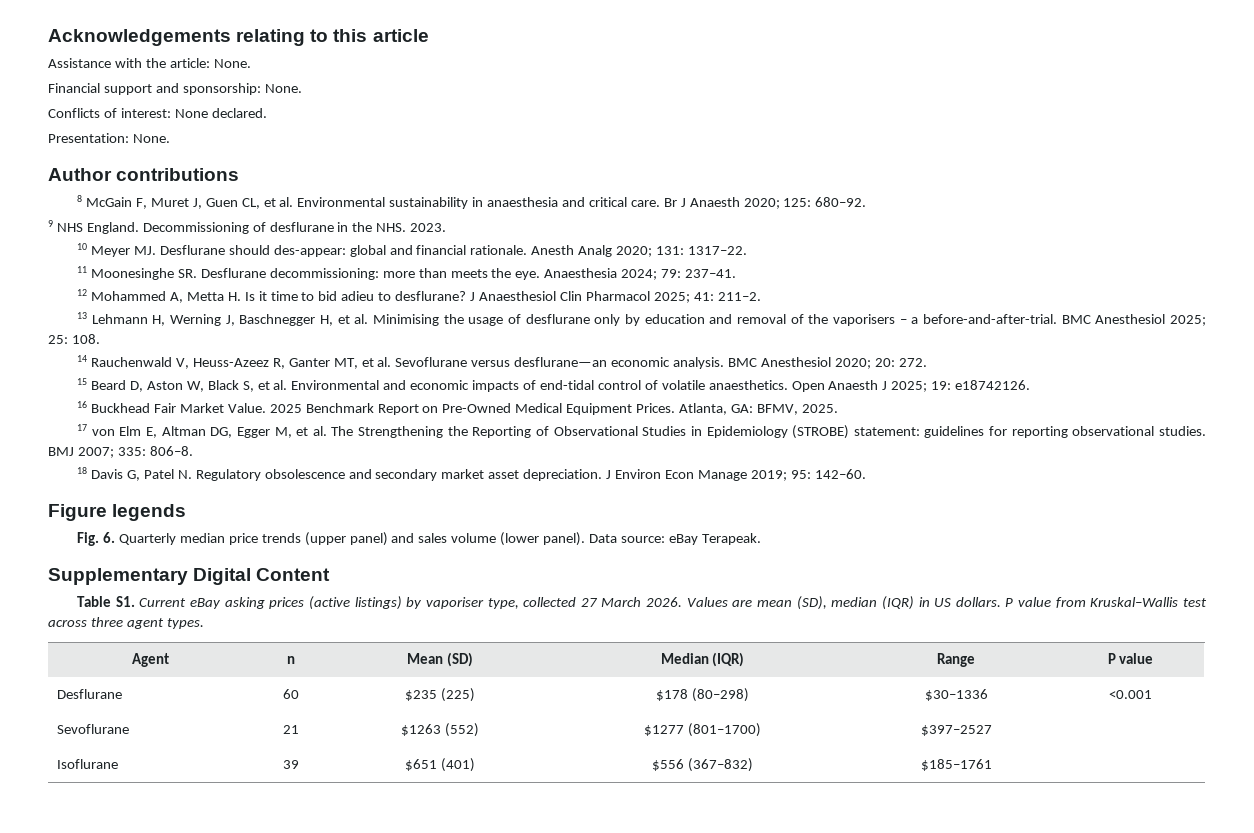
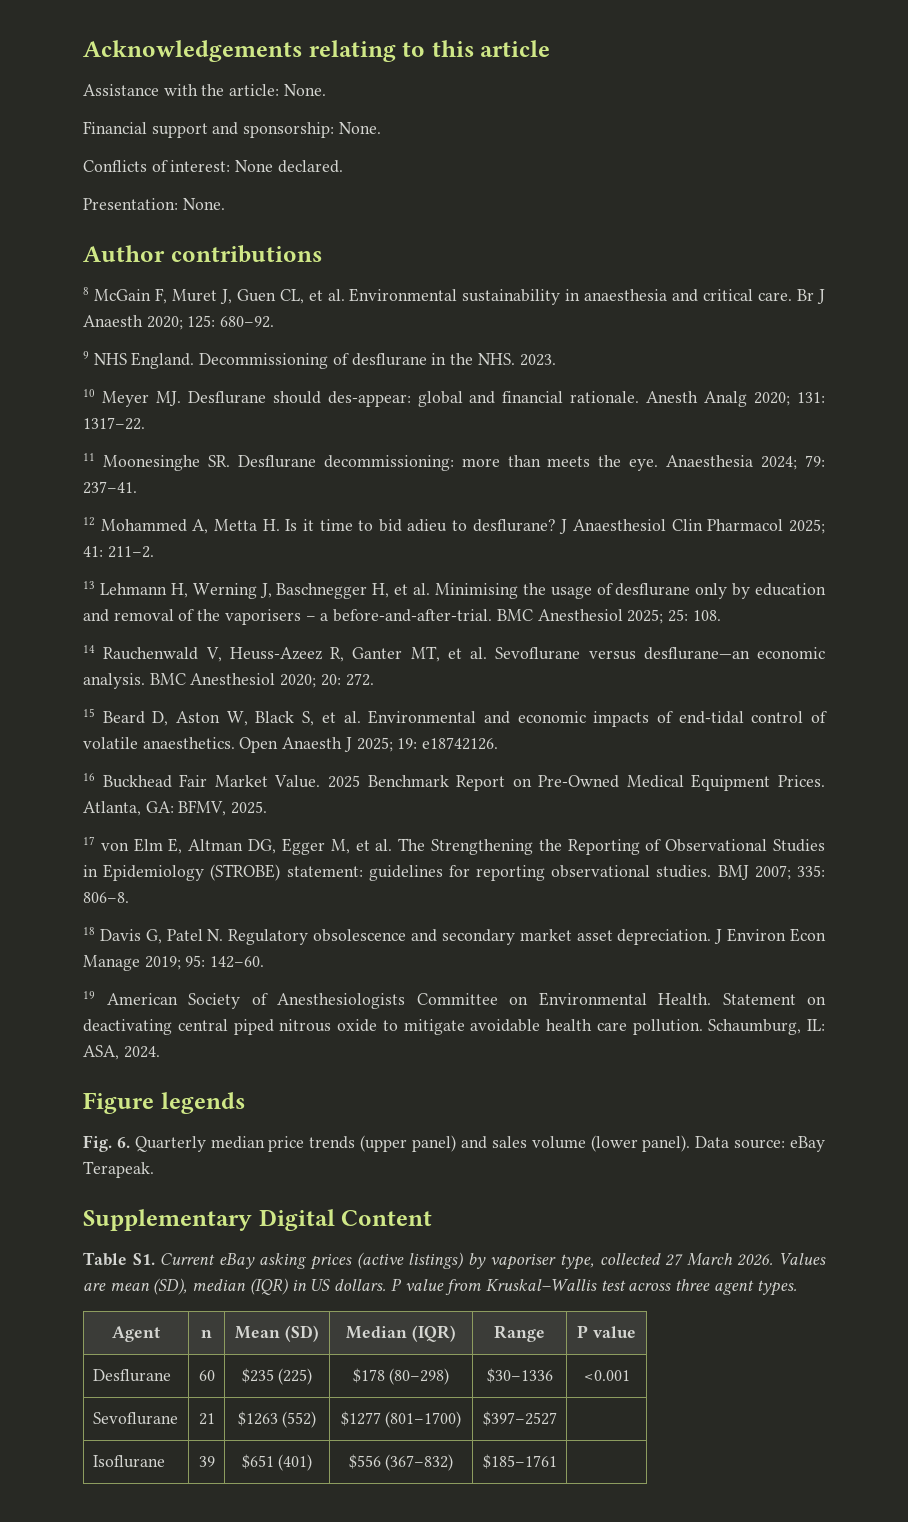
+ 19 American Society of Anesthesiologists Committee on Environmental Health. Statement on deactivating central piped nitrous oxide to mitigate avoidable health care pollution. Schaumburg, IL: ASA, 2024.

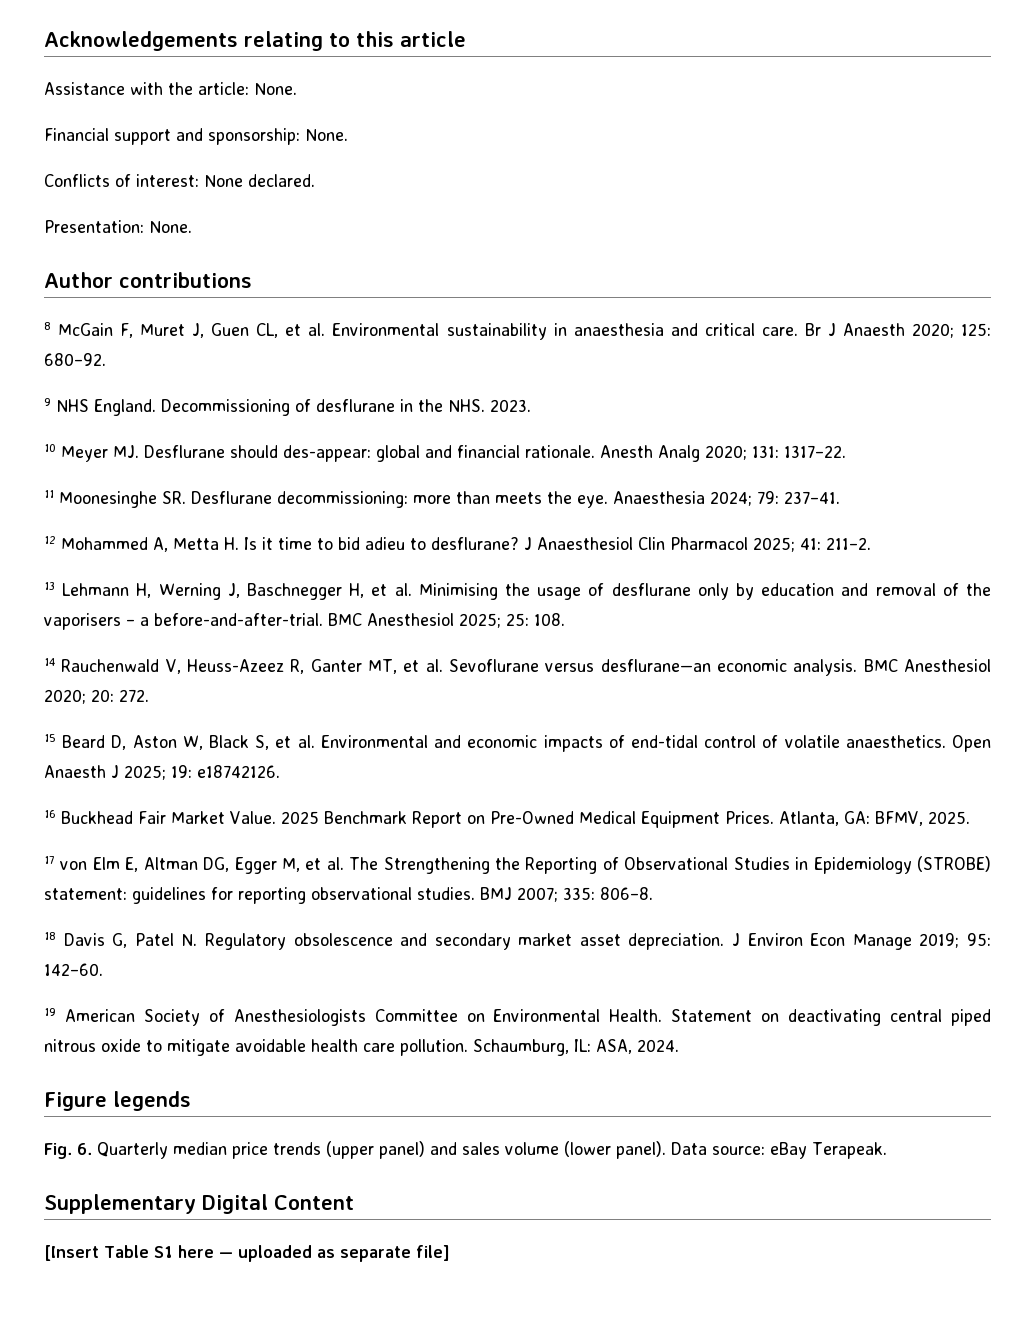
- Table S1. Current eBay asking prices (active listings) by vaporiser type, collected 27 March 2026. Values are mean (SD), median (IQR) in US dollars. P value from Kruskal–Wallis test across three agent types.
- Agent | n | Mean (SD) | Median (IQR) | Range | P value
- Desflurane | 60 | $235 (225) | $178 (80–298) | $30–1336 | <0.001
- Sevoflurane | 21 | $1263 (552) | $1277 (801–1700) | $397–2527 |
- Isoflurane | 39 | $651 (401) | $556 (367–832) | $185–1761 |
+ [Insert Table S1 here — uploaded as separate file]

